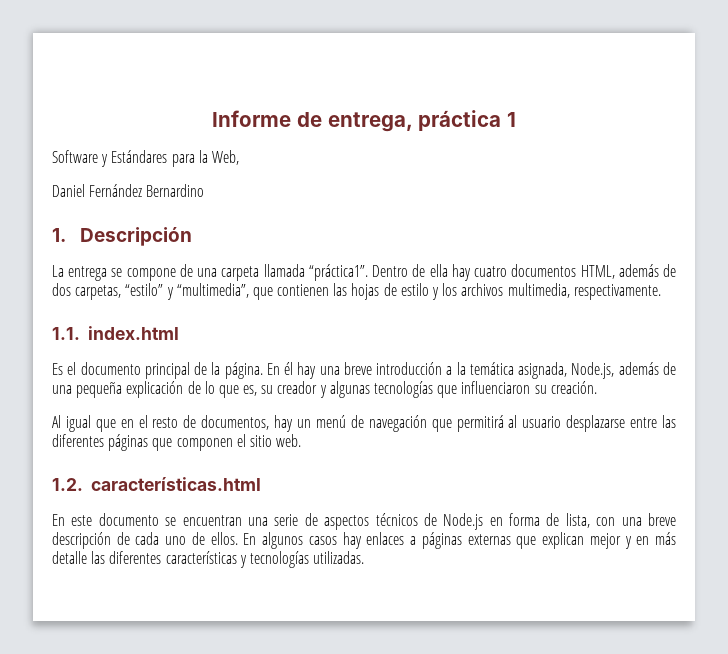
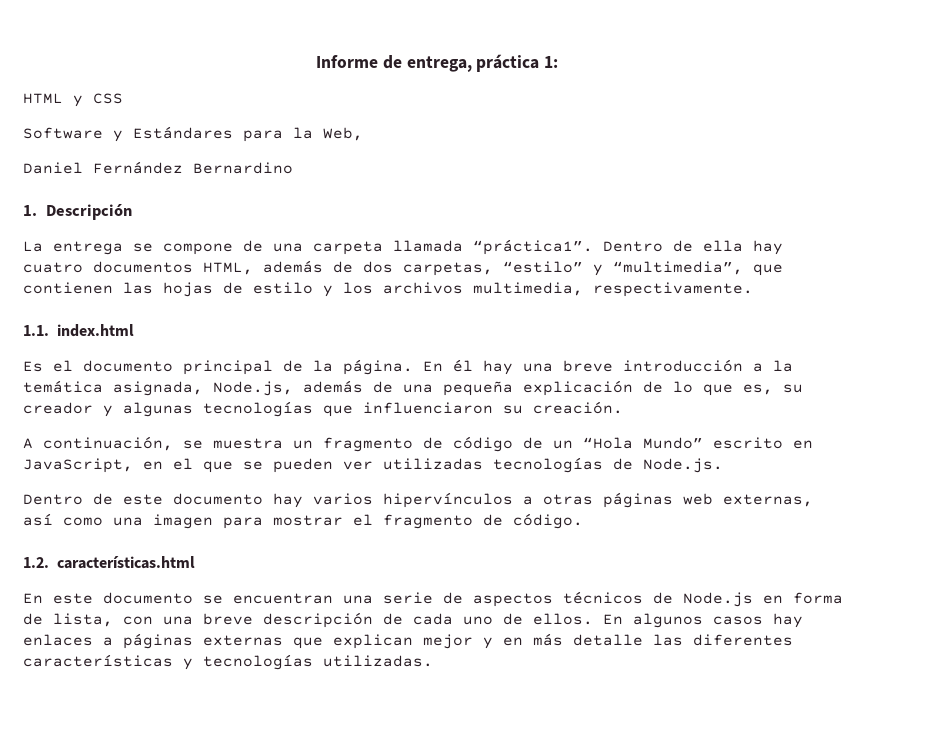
- Informe de entrega, práctica 1
+ Informe de entrega, práctica 1:
+ HTML y CSS
- Al igual que en el resto de documentos, hay un menú de navegación que permitirá al usuario desplazarse entre las diferentes páginas que componen el sitio web.
+ A continuación, se muestra un fragmento de código de un “Hola Mundo” escrito en JavaScript, en el que se pueden ver utilizadas tecnologías de Node.js.
+ Dentro de este documento hay varios hipervínculos a otras páginas web externas, así como una imagen para mostrar el fragmento de código.

